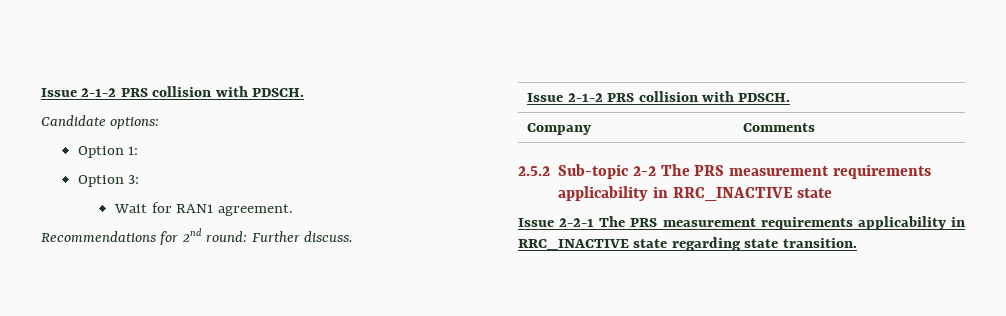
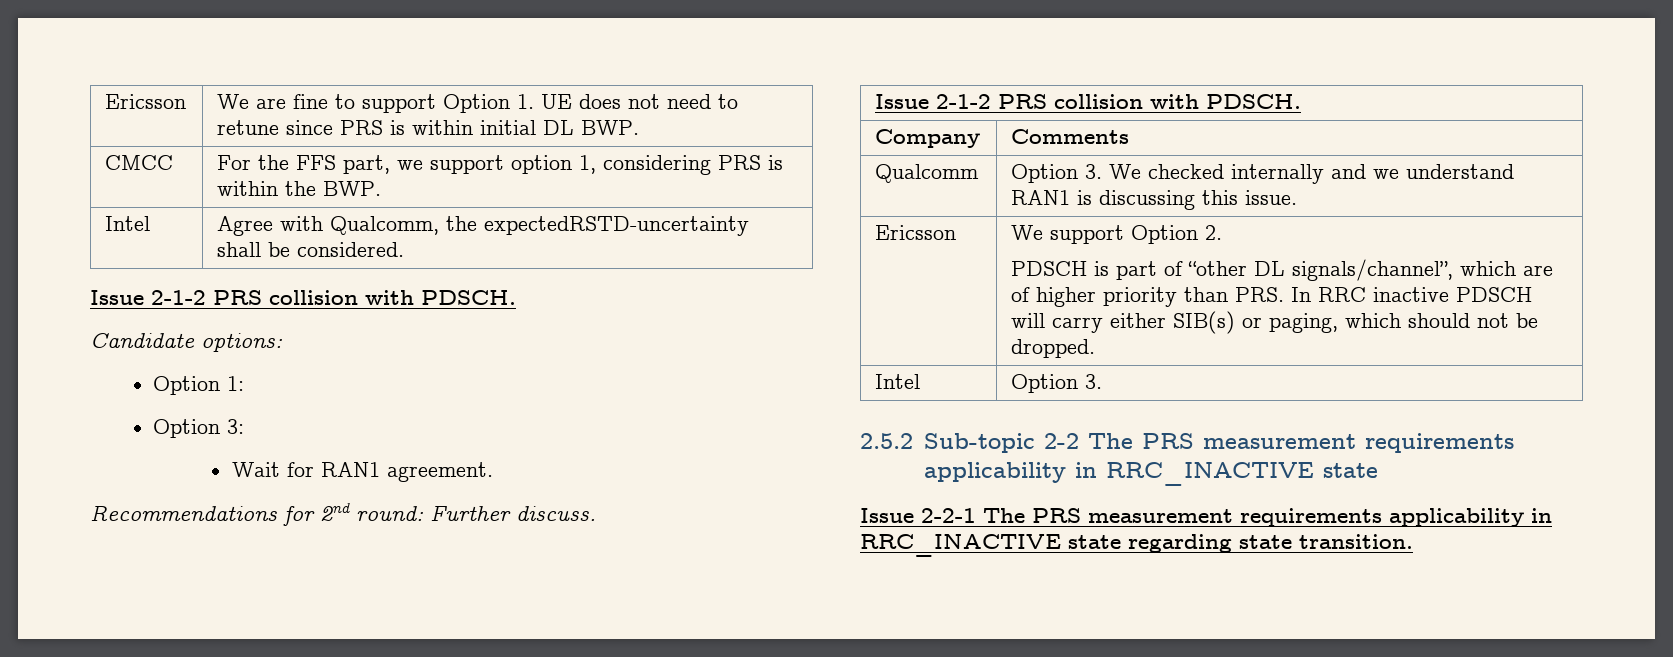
+ Ericsson | We are fine to support Option 1. UE does not need to retune since PRS is within initial DL BWP.
+ CMCC | For the FFS part, we support option 1, considering PRS is within the BWP.
+ Intel | Agree with Qualcomm, the expectedRSTD-uncertainty shall be considered.
+ Qualcomm | Option 3. We checked internally and we understand RAN1 is discussing this issue.
+ Ericsson | We support Option 2.
+ PDSCH is part of “other DL signals/channel”, which are of higher priority than PRS. In RRC inactive PDSCH will carry either SIB(s) or paging, which should not be dropped.
+ Intel | Option 3.

